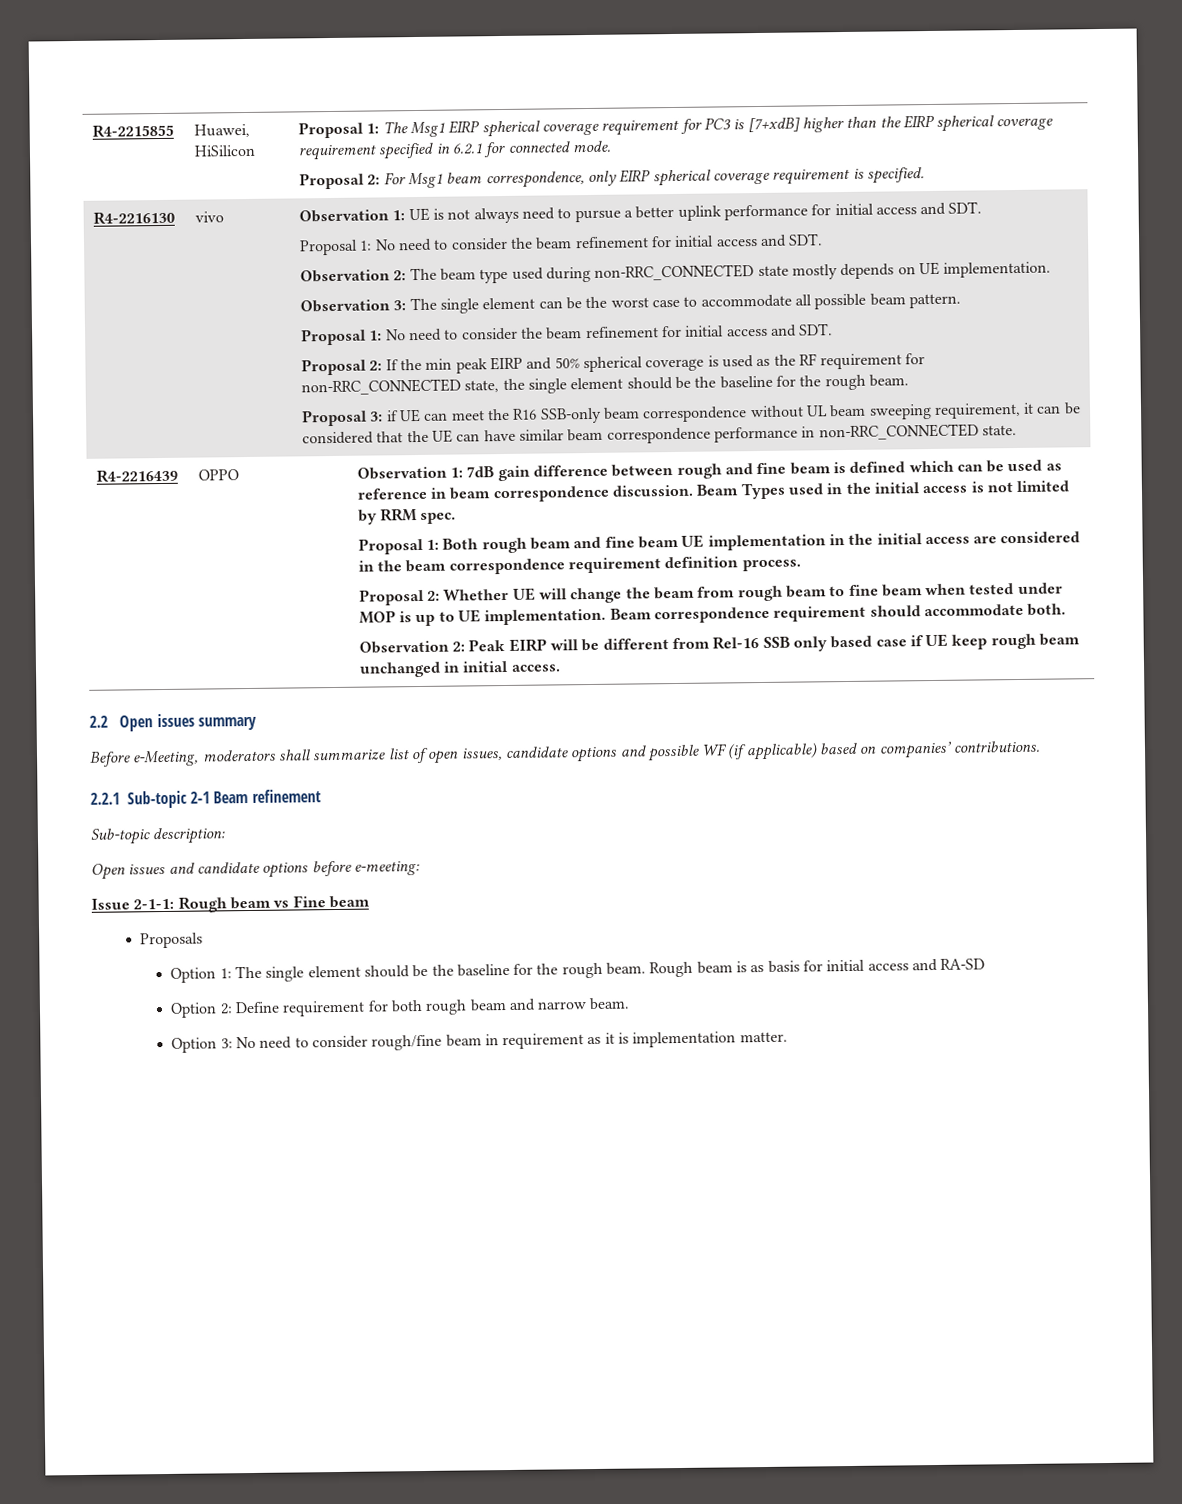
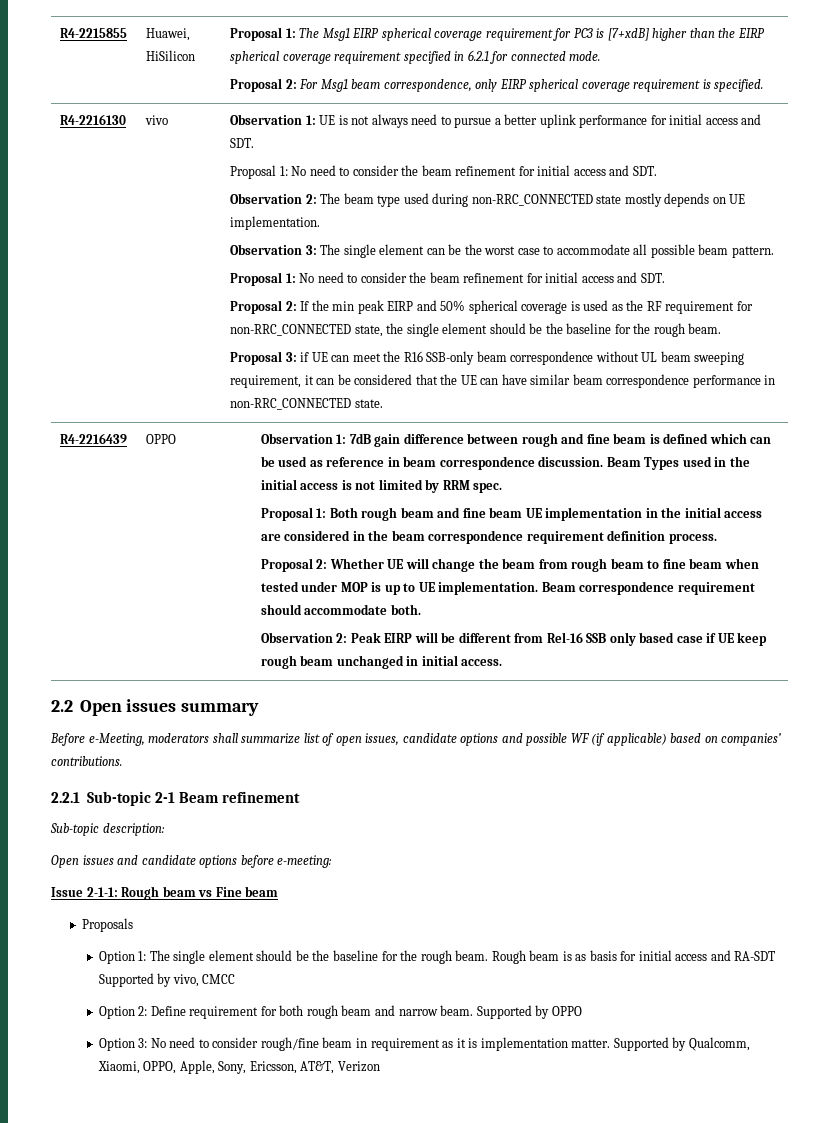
- Rough beam is as basis for initial access and RA-SD
+ Rough beam is as basis for initial access and RA-SDT Supported by vivo, CMCC
+ Supported by OPPO
+ Supported by Qualcomm, Xiaomi, OPPO, Apple, Sony, Ericsson, AT&T, Verizon

